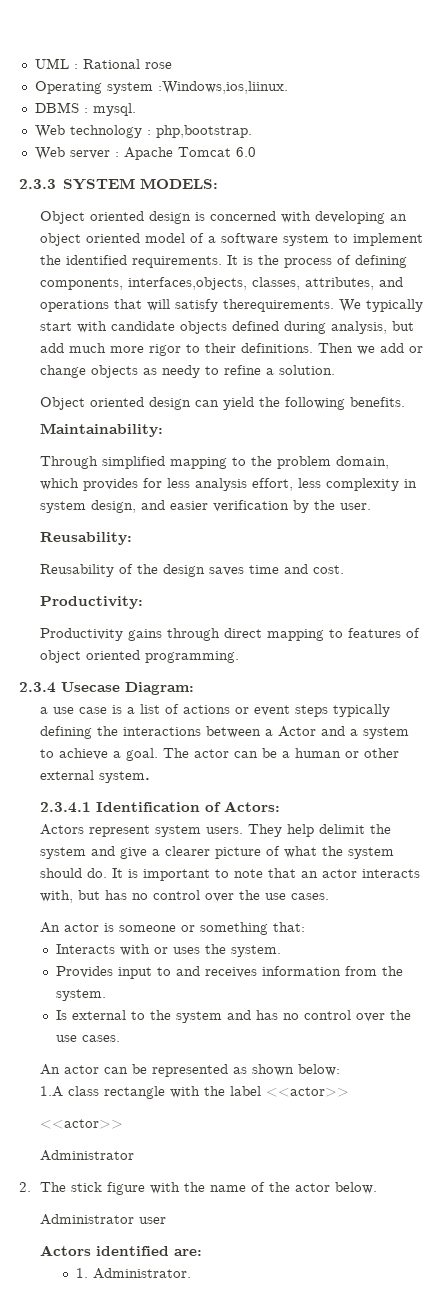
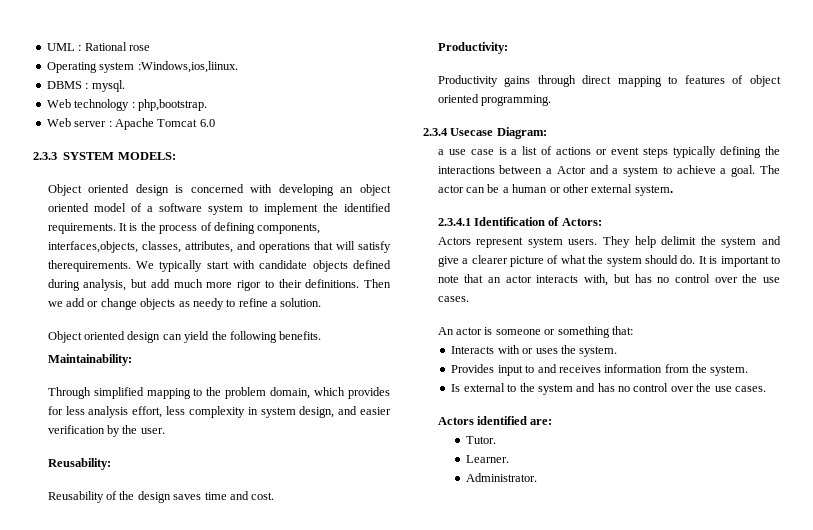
- An actor can be represented as shown below:
- 1.A class rectangle with the label <<actor>>
- <<actor>>
- Administrator
- 2. The stick figure with the name of the actor below.
- Administrator user
- 1. Administrator.
+ Tutor.
+ Learner.
+ Administrator.

